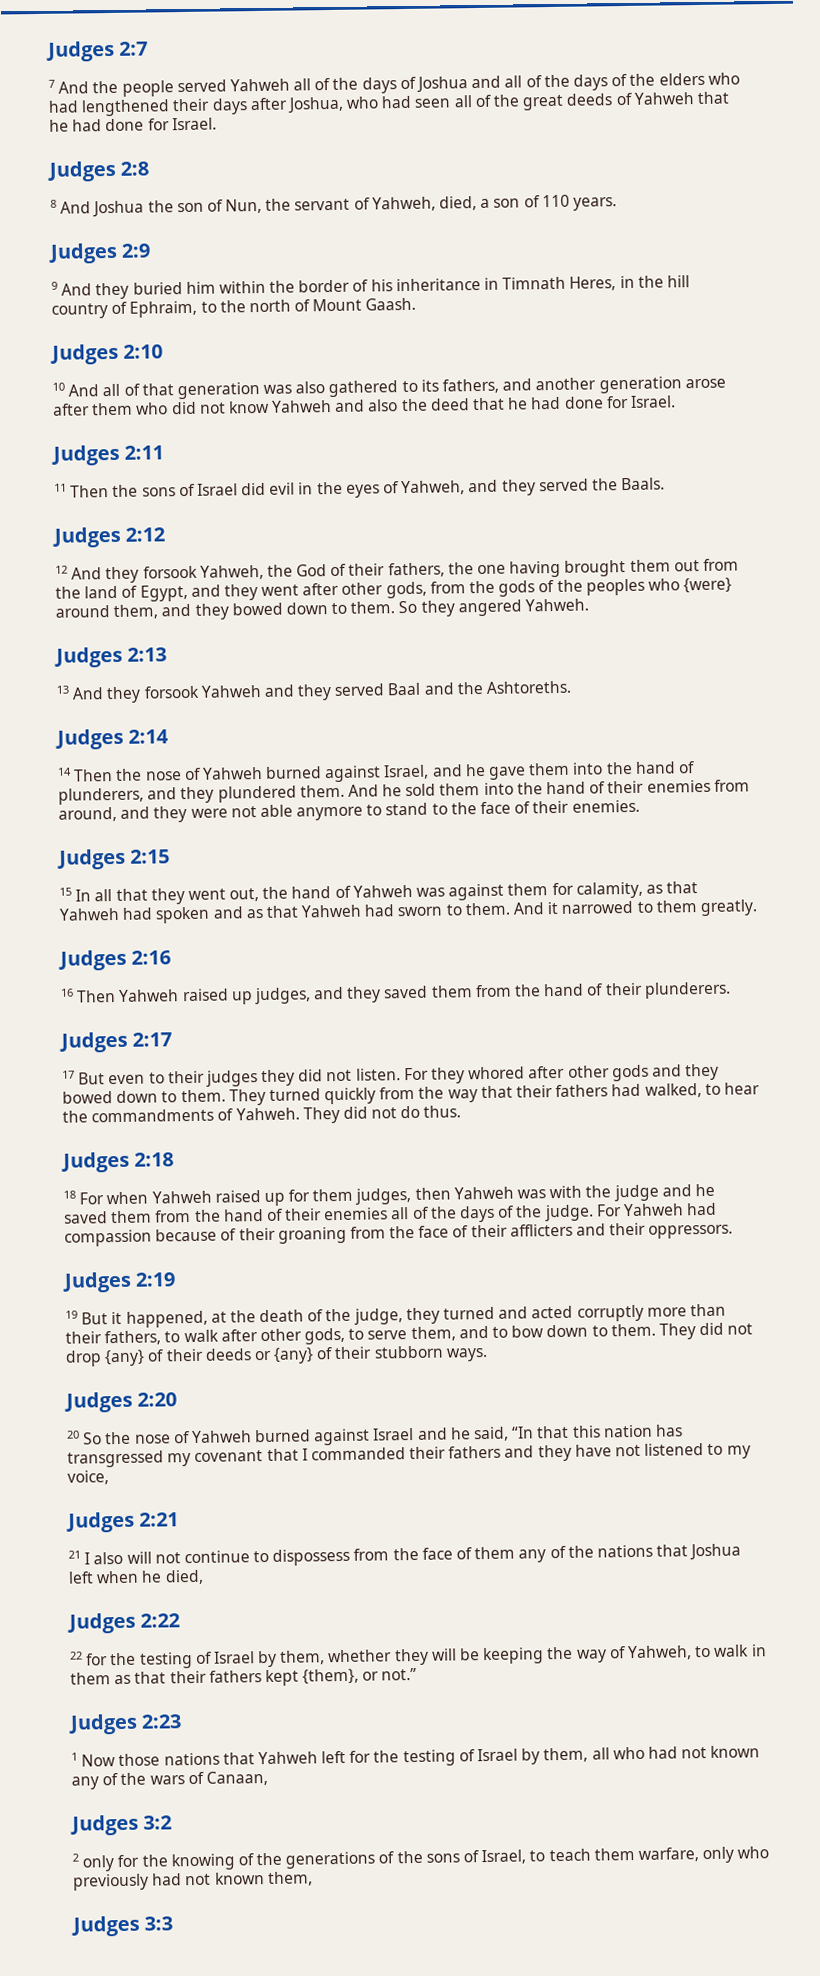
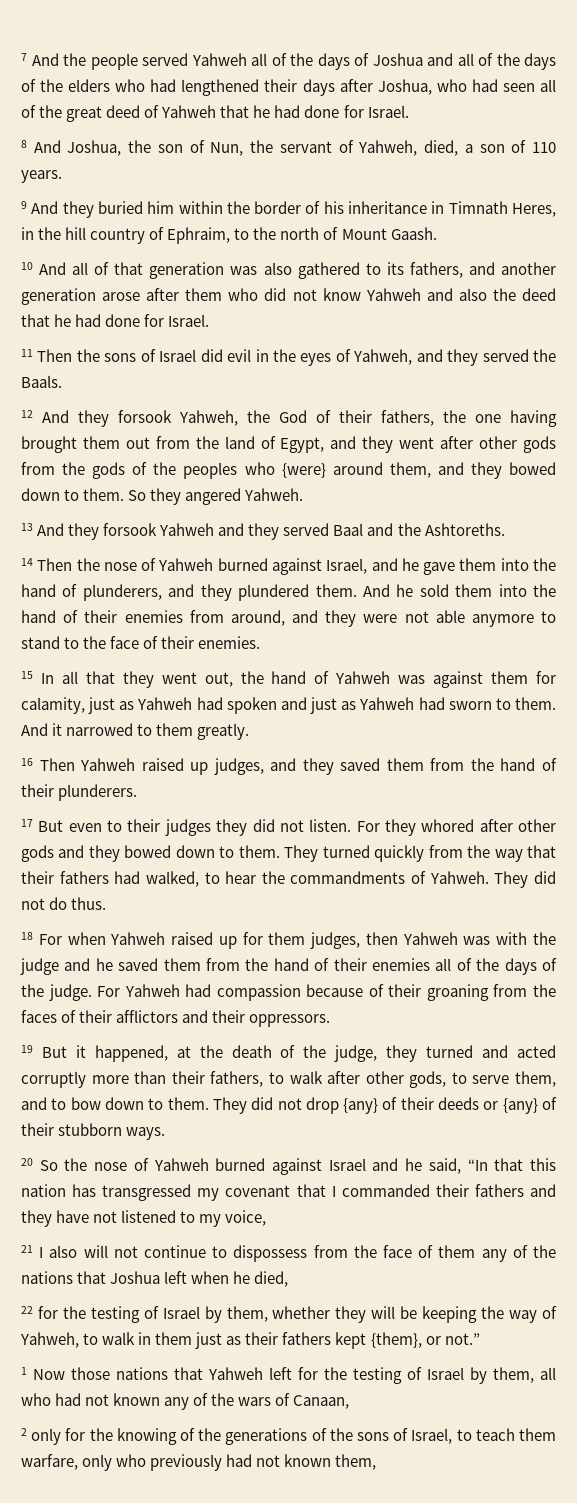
- Judges 2:7
- 7 And the people served Yahweh all of the days of Joshua and all of the days of the elders who had lengthened their days after Joshua, who had seen all of the great deeds of Yahweh that he had done for Israel.
+ 7 And the people served Yahweh all of the days of Joshua and all of the days of the elders who had lengthened their days after Joshua, who had seen all of the great deed of Yahweh that he had done for Israel.
- Judges 2:8
- 8 And Joshua the son of Nun, the servant of Yahweh, died, a son of 110 years.
+ 8 And Joshua, the son of Nun, the servant of Yahweh, died, a son of 110 years.
- Judges 2:9
- Judges 2:10
- Judges 2:11
- Judges 2:12
- 12 And they forsook Yahweh, the God of their fathers, the one having brought them out from the land of Egypt, and they went after other gods, from the gods of the peoples who {were} around them, and they bowed down to them.
+ 12 And they forsook Yahweh, the God of their fathers, the one having brought them out from the land of Egypt, and they went after other gods from the gods of the peoples who {were} around them, and they bowed down to them.
- Judges 2:13
- Judges 2:14
- Judges 2:15
- 15 In all that they went out, the hand of Yahweh was against them for calamity, as that Yahweh had spoken and as that Yahweh had sworn to them.
+ 15 In all that they went out, the hand of Yahweh was against them for calamity, just as Yahweh had spoken and just as Yahweh had sworn to them.
- Judges 2:16
- Judges 2:17
- Judges 2:18
- For Yahweh had compassion because of their groaning from the face of their afflicters and their oppressors.
+ For Yahweh had compassion because of their groaning from the faces of their afflictors and their oppressors.
- Judges 2:19
- Judges 2:20
- Judges 2:21
- Judges 2:22
- 22 for the testing of Israel by them, whether they will be keeping the way of Yahweh, to walk in them as that their fathers kept {them}, or not.”
+ 22 for the testing of Israel by them, whether they will be keeping the way of Yahweh, to walk in them just as their fathers kept {them}, or not.”
- Judges 2:23
- Judges 3:2
- Judges 3:3

